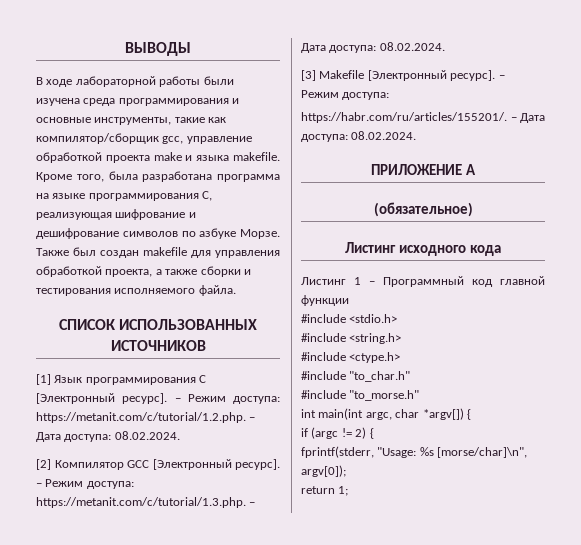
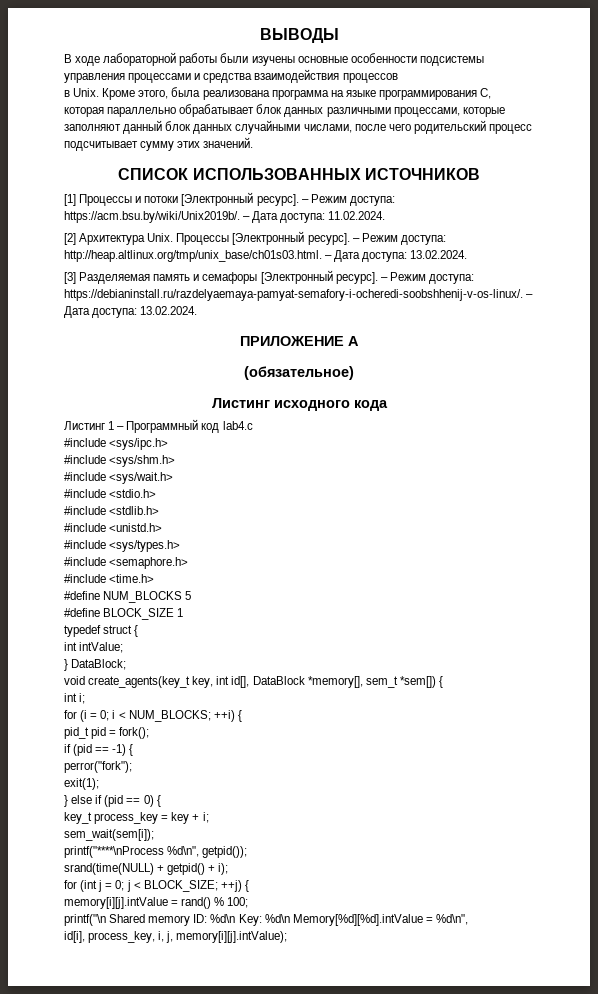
- В ходе лабораторной работы были изучена среда программирования и основные инструменты, такие как компилятор/сборщик gcc, управление обработкой проекта make и языка makefile. Кроме того, была разработана программа на языке программирования С, реализующая шифрование и дешифрование символов по азбуке Морзе. Также был создан makefile для управления обработкой проекта, а также сборки и тестирования исполняемого файла.
+ В ходе лабораторной работы были изучены основные особенности подсистемы управления процессами и средства взаимодействия процессов
+ в Unix. Кроме этого, была реализована программа на языке программирования С, которая параллельно обрабатывает блок данных различными процессами, которые заполняют данный блок данных случайными числами, после чего родительский процесс подсчитывает сумму этих значений.
- [1] Язык программирования С [Электронный ресурс]. – Режим доступа: https://metanit.com/c/tutorial/1.2.php. – Дата доступа: 08.02.2024.
+ [1] Процессы и потоки [Электронный ресурс]. – Режим доступа: https://acm.bsu.by/wiki/Unix2019b/. – Дата доступа: 11.02.2024.
- [2] Компилятор GCC [Электронный ресурс]. – Режим доступа: https://metanit.com/c/tutorial/1.3.php. – Дата доступа: 08.02.2024.
+ [2] Архитектура Unix. Процессы [Электронный ресурс]. – Режим доступа: http://heap.altlinux.org/tmp/unix_base/ch01s03.html. – Дата доступа: 13.02.2024.
- [3] Makefile [Электронный ресурс]. – Режим доступа:
- https://habr.com/ru/articles/155201/. – Дата доступа: 08.02.2024.
+ [3] Разделяемая память и семафоры [Электронный ресурс]. – Режим доступа: https://debianinstall.ru/razdelyaemaya-pamyat-semafory-i-ocheredi-soobshhenij-v-os-linux/. – Дата доступа: 13.02.2024.
- Листинг 1 – Программный код главной функции
+ Листинг 1 – Программный код lab4.c
+ #include <sys/ipc.h>
+ #include <sys/shm.h>
+ #include <sys/wait.h>
- #include <string.h>
- #include <ctype.h>
- #include "to_char.h"
- #include "to_morse.h"
- int main(int argc, char *argv[]) {
- if (argc != 2) {
- fprintf(stderr, "Usage: %s [morse/char]\n", argv[0]);
- return 1;
+ #include <stdlib.h>
+ #include <unistd.h>
+ #include <sys/types.h>
+ #include <semaphore.h>
+ #include <time.h>
+ #define NUM_BLOCKS 5
+ #define BLOCK_SIZE 1
+ typedef struct {
+ int intValue;
+ } DataBlock;
+ void create_agents(key_t key, int id[], DataBlock *memory[], sem_t *sem[]) {
+ int i;
+ for (i = 0; i < NUM_BLOCKS; ++i) {
+ pid_t pid = fork();
+ if (pid == -1) {
+ perror("fork");
+ exit(1);
+ } else if (pid == 0) {
+ key_t process_key = key + i;
+ sem_wait(sem[i]);
+ printf("****\nProcess %d\n", getpid());
+ srand(time(NULL) + getpid() + i);
+ for (int j = 0; j < BLOCK_SIZE; ++j) {
+ memory[i][j].intValue = rand() % 100;
+ printf("\n Shared memory ID: %d\n Key: %d\n Memory[%d][%d].intValue = %d\n",
+ id[i], process_key, i, j, memory[i][j].intValue);

